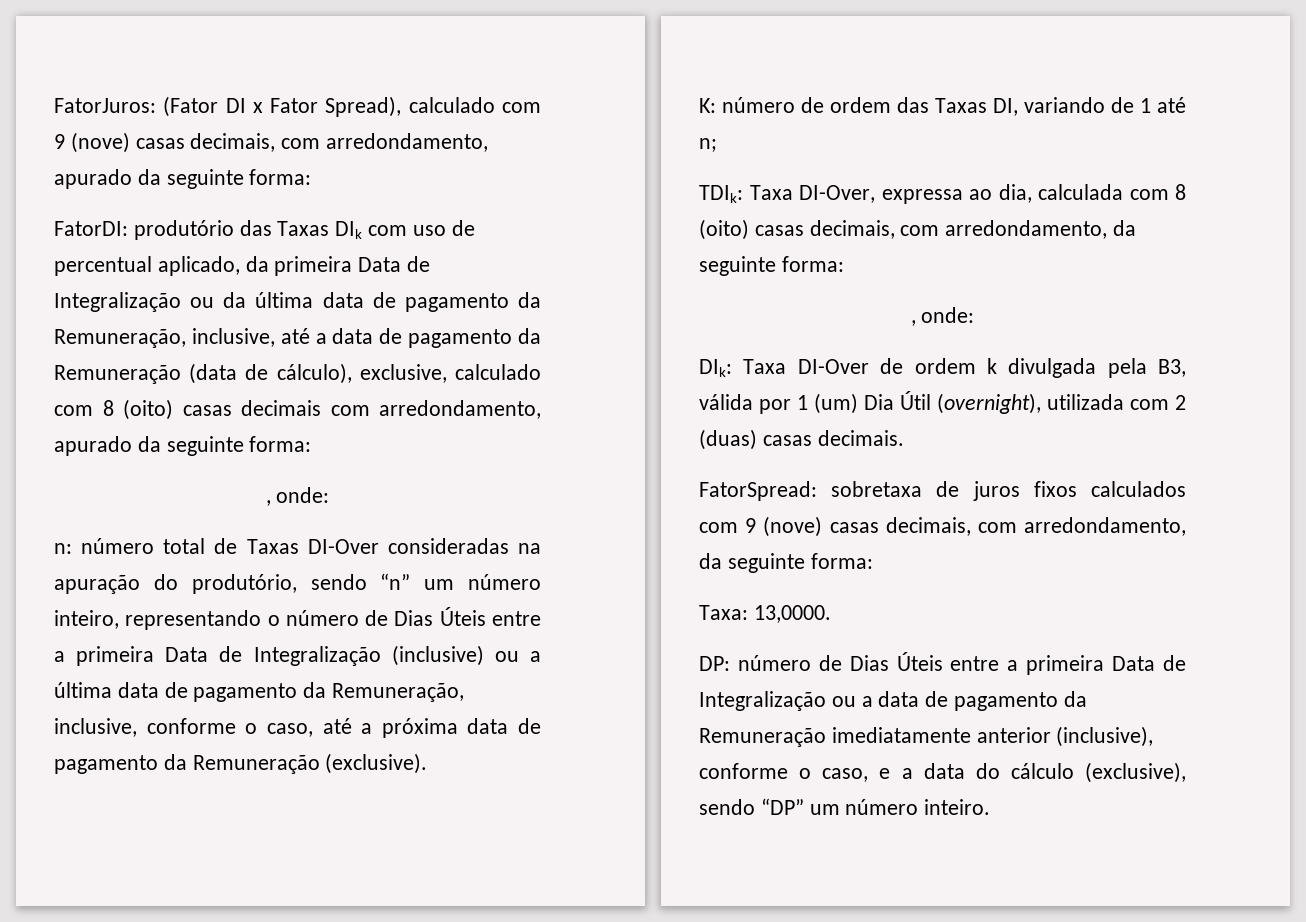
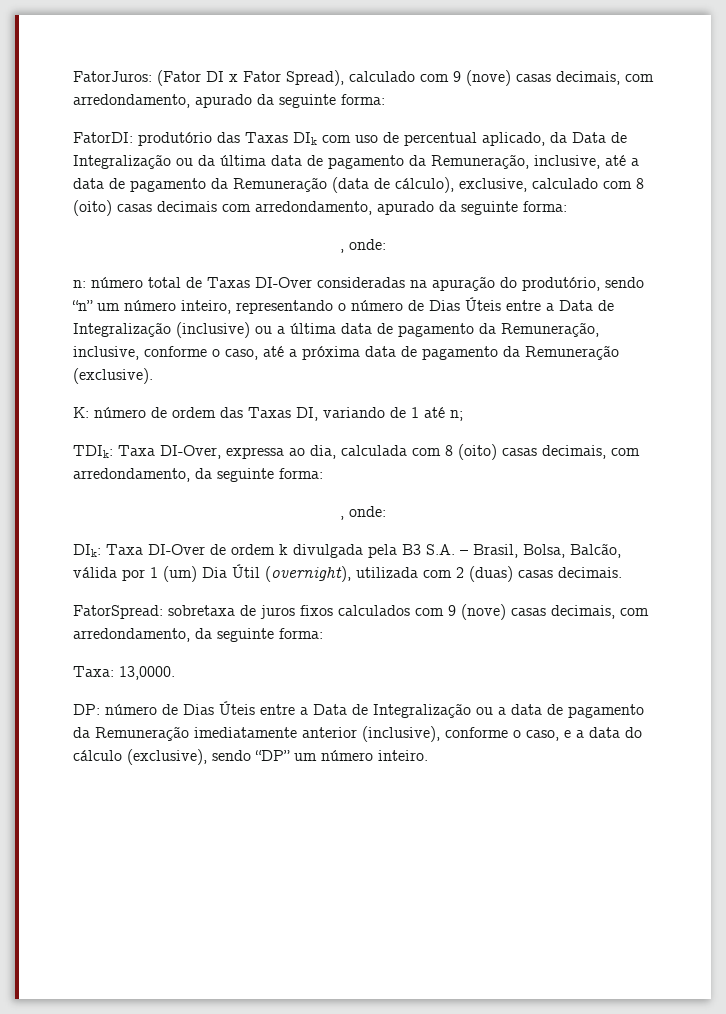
- FatorDI: produtório das Taxas DIk com uso de percentual aplicado, da primeira Data de Integralização ou da última data de pagamento da Remuneração, inclusive, até a data de pagamento da Remuneração (data de cálculo), exclusive, calculado com 8 (oito) casas decimais com arredondamento, apurado da seguinte forma:
+ FatorDI: produtório das Taxas DIk com uso de percentual aplicado, da Data de Integralização ou da última data de pagamento da Remuneração, inclusive, até a data de pagamento da Remuneração (data de cálculo), exclusive, calculado com 8 (oito) casas decimais com arredondamento, apurado da seguinte forma:
- n: número total de Taxas DI-Over consideradas na apuração do produtório, sendo “n” um número inteiro, representando o número de Dias Úteis entre a primeira Data de Integralização (inclusive) ou a última data de pagamento da Remuneração, inclusive, conforme o caso, até a próxima data de pagamento da Remuneração (exclusive).
+ n: número total de Taxas DI-Over consideradas na apuração do produtório, sendo “n” um número inteiro, representando o número de Dias Úteis entre a Data de Integralização (inclusive) ou a última data de pagamento da Remuneração, inclusive, conforme o caso, até a próxima data de pagamento da Remuneração (exclusive).
- DIk: Taxa DI-Over de ordem k divulgada pela B3, válida por 1 (um) Dia Útil (overnight), utilizada com 2 (duas) casas decimais.
+ DIk: Taxa DI-Over de ordem k divulgada pela B3 S.A. – Brasil, Bolsa, Balcão, válida por 1 (um) Dia Útil (overnight), utilizada com 2 (duas) casas decimais.
- DP: número de Dias Úteis entre a primeira Data de Integralização ou a data de pagamento da Remuneração imediatamente anterior (inclusive), conforme o caso, e a data do cálculo (exclusive), sendo “DP” um número inteiro.
+ DP: número de Dias Úteis entre a Data de Integralização ou a data de pagamento da Remuneração imediatamente anterior (inclusive), conforme o caso, e a data do cálculo (exclusive), sendo “DP” um número inteiro.

